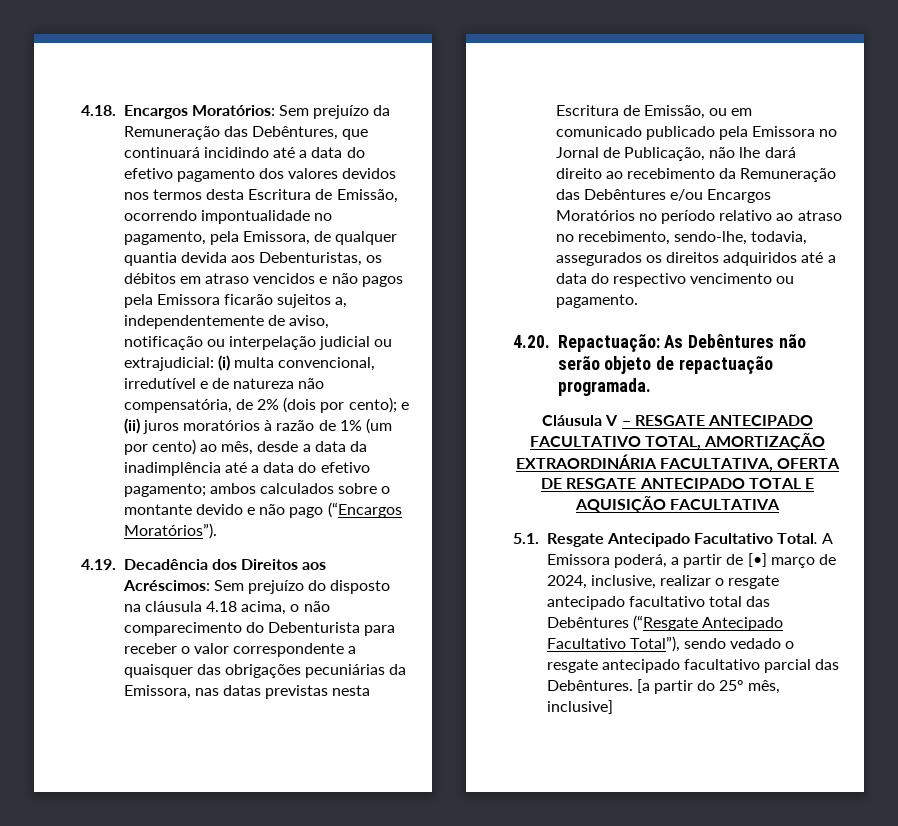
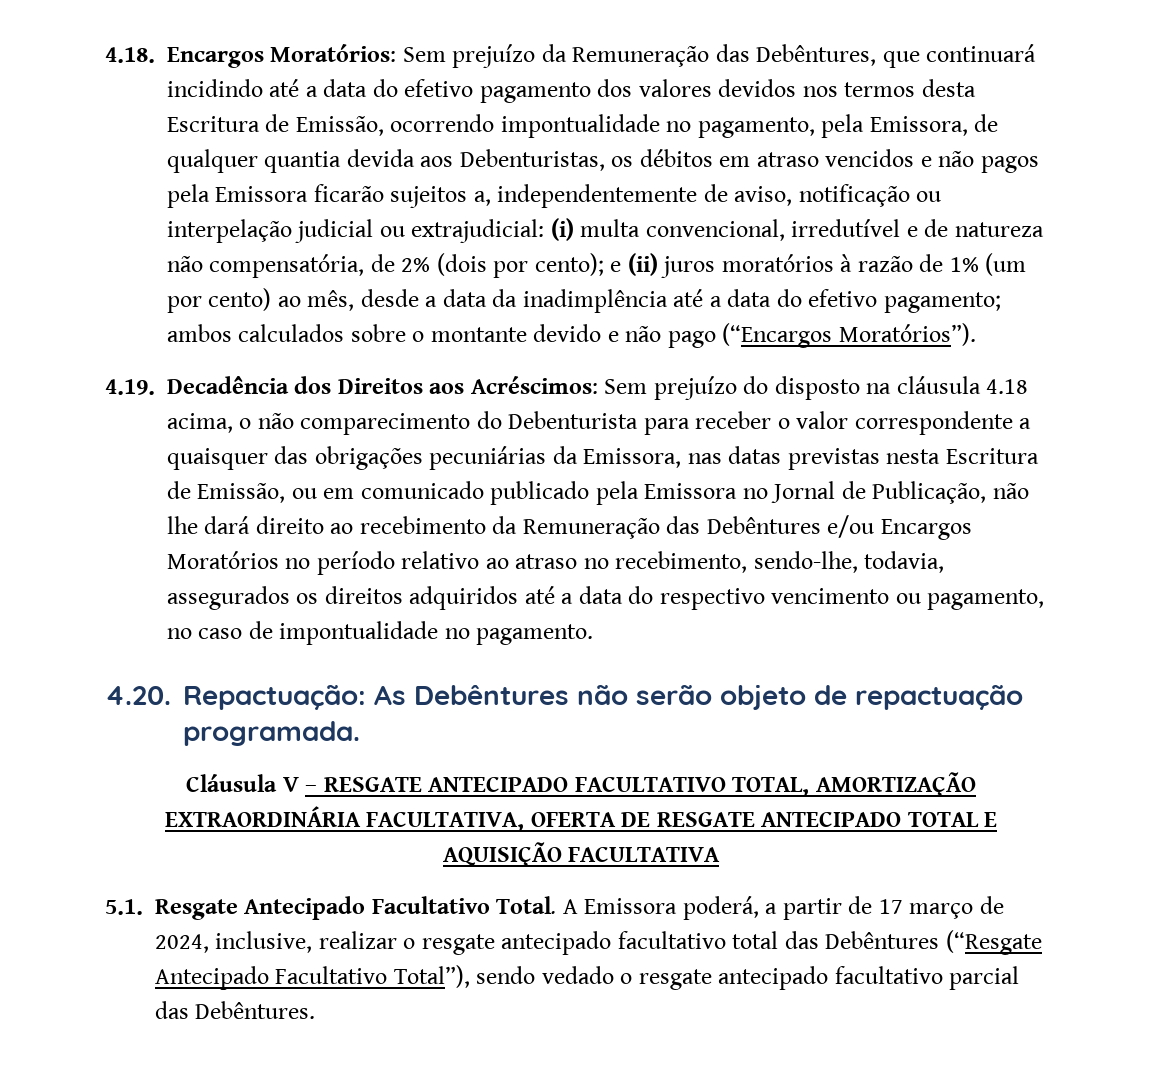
- Sem prejuízo do disposto na cláusula 4.18 acima, o não comparecimento do Debenturista para receber o valor correspondente a quaisquer das obrigações pecuniárias da Emissora, nas datas previstas nesta Escritura de Emissão, ou em comunicado publicado pela Emissora no Jornal de Publicação, não lhe dará direito ao recebimento da Remuneração das Debêntures e/ou Encargos Moratórios no período relativo ao atraso no recebimento, sendo-lhe, todavia, assegurados os direitos adquiridos até a data do respectivo vencimento ou pagamento.
+ Sem prejuízo do disposto na cláusula 4.18 acima, o não comparecimento do Debenturista para receber o valor correspondente a quaisquer das obrigações pecuniárias da Emissora, nas datas previstas nesta Escritura de Emissão, ou em comunicado publicado pela Emissora no Jornal de Publicação, não lhe dará direito ao recebimento da Remuneração das Debêntures e/ou Encargos Moratórios no período relativo ao atraso no recebimento, sendo-lhe, todavia, assegurados os direitos adquiridos até a data do respectivo vencimento ou pagamento, no caso de impontualidade no pagamento.
- A Emissora poderá, a partir de [•] março de 2024, inclusive, realizar o resgate antecipado facultativo total das Debêntures (“Resgate Antecipado Facultativo Total”), sendo vedado o resgate antecipado facultativo parcial das Debêntures. [a partir do 25º mês, inclusive]
+ A Emissora poderá, a partir de 17 março de 2024, inclusive, realizar o resgate antecipado facultativo total das Debêntures (“Resgate Antecipado Facultativo Total”), sendo vedado o resgate antecipado facultativo parcial das Debêntures.

